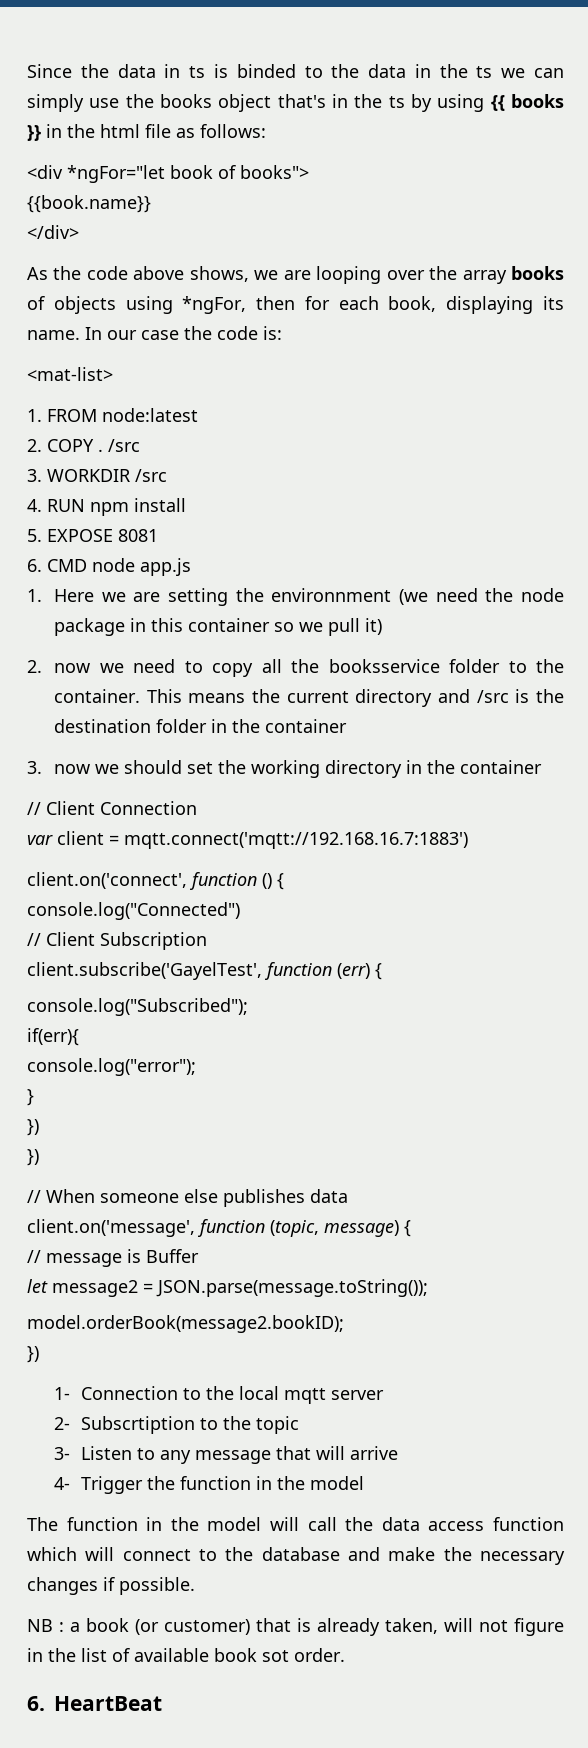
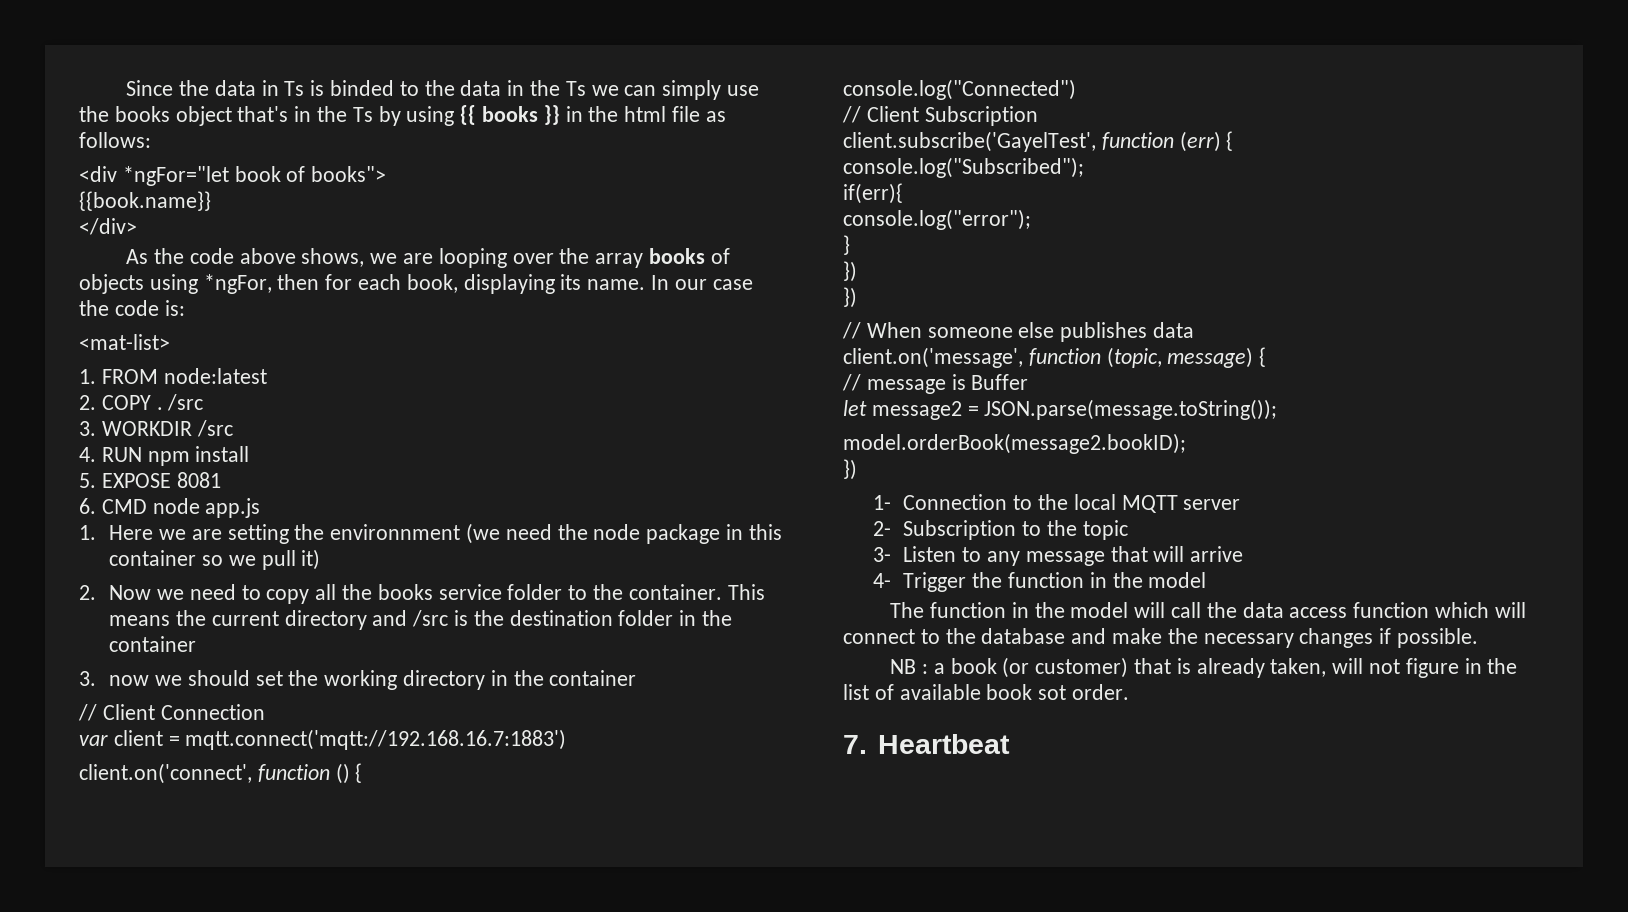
- Since the data in ts is binded to the data in the ts we can simply use the books object that's in the ts by using {{ books }} in the html file as follows:
+ Since the data in Ts is binded to the data in the Ts we can simply use the books object that's in the Ts by using {{ books }} in the html file as follows:
- 2. now we need to copy all the booksservice folder to the container.
+ 2. Now we need to copy all the books service folder to the container.
- 1- Connection to the local mqtt server
+ 1- Connection to the local MQTT server
- 2- Subscrtiption to the topic
+ 2- Subscription to the topic
- 6. HeartBeat
+ 7. Heartbeat

